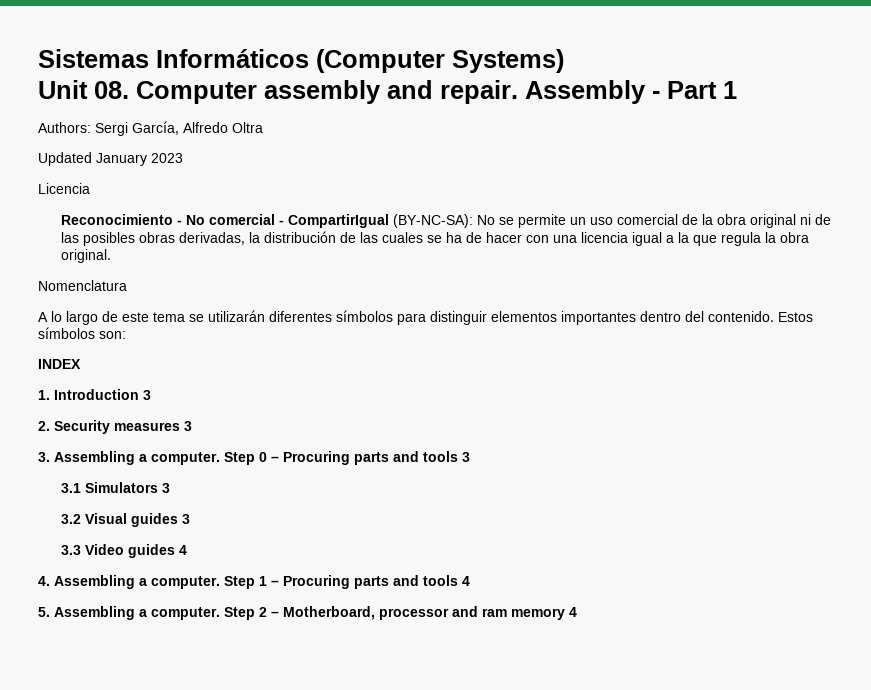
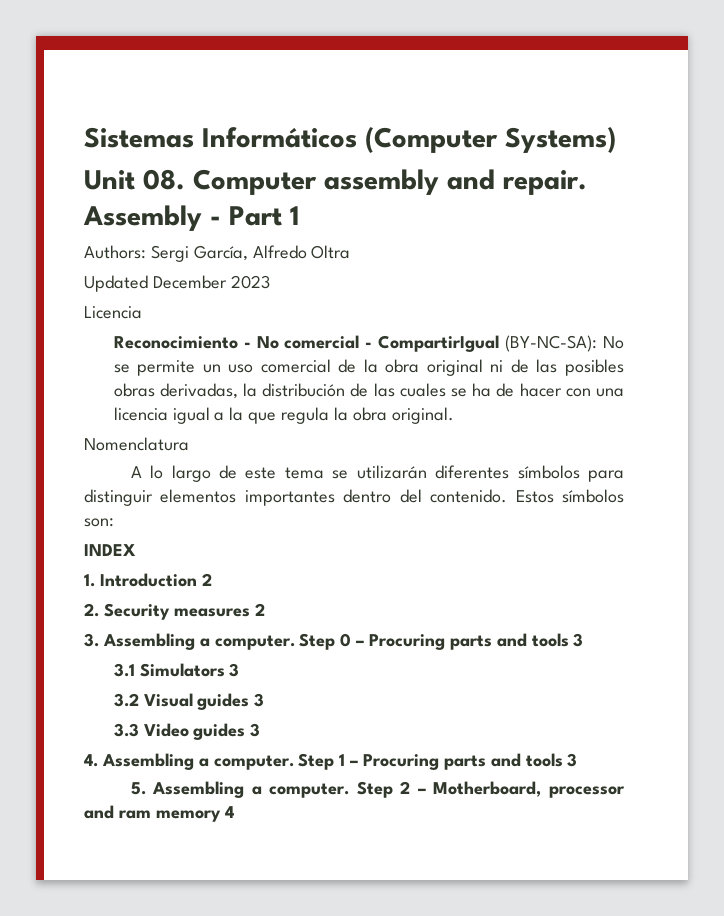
- Updated January 2023
+ Updated December 2023
- 1. Introduction 3
+ 1. Introduction 2
- 2. Security measures 3
+ 2. Security measures 2
- 3.3 Video guides 4
+ 3.3 Video guides 3
- Step 1 – Procuring parts and tools 4
+ Step 1 – Procuring parts and tools 3

